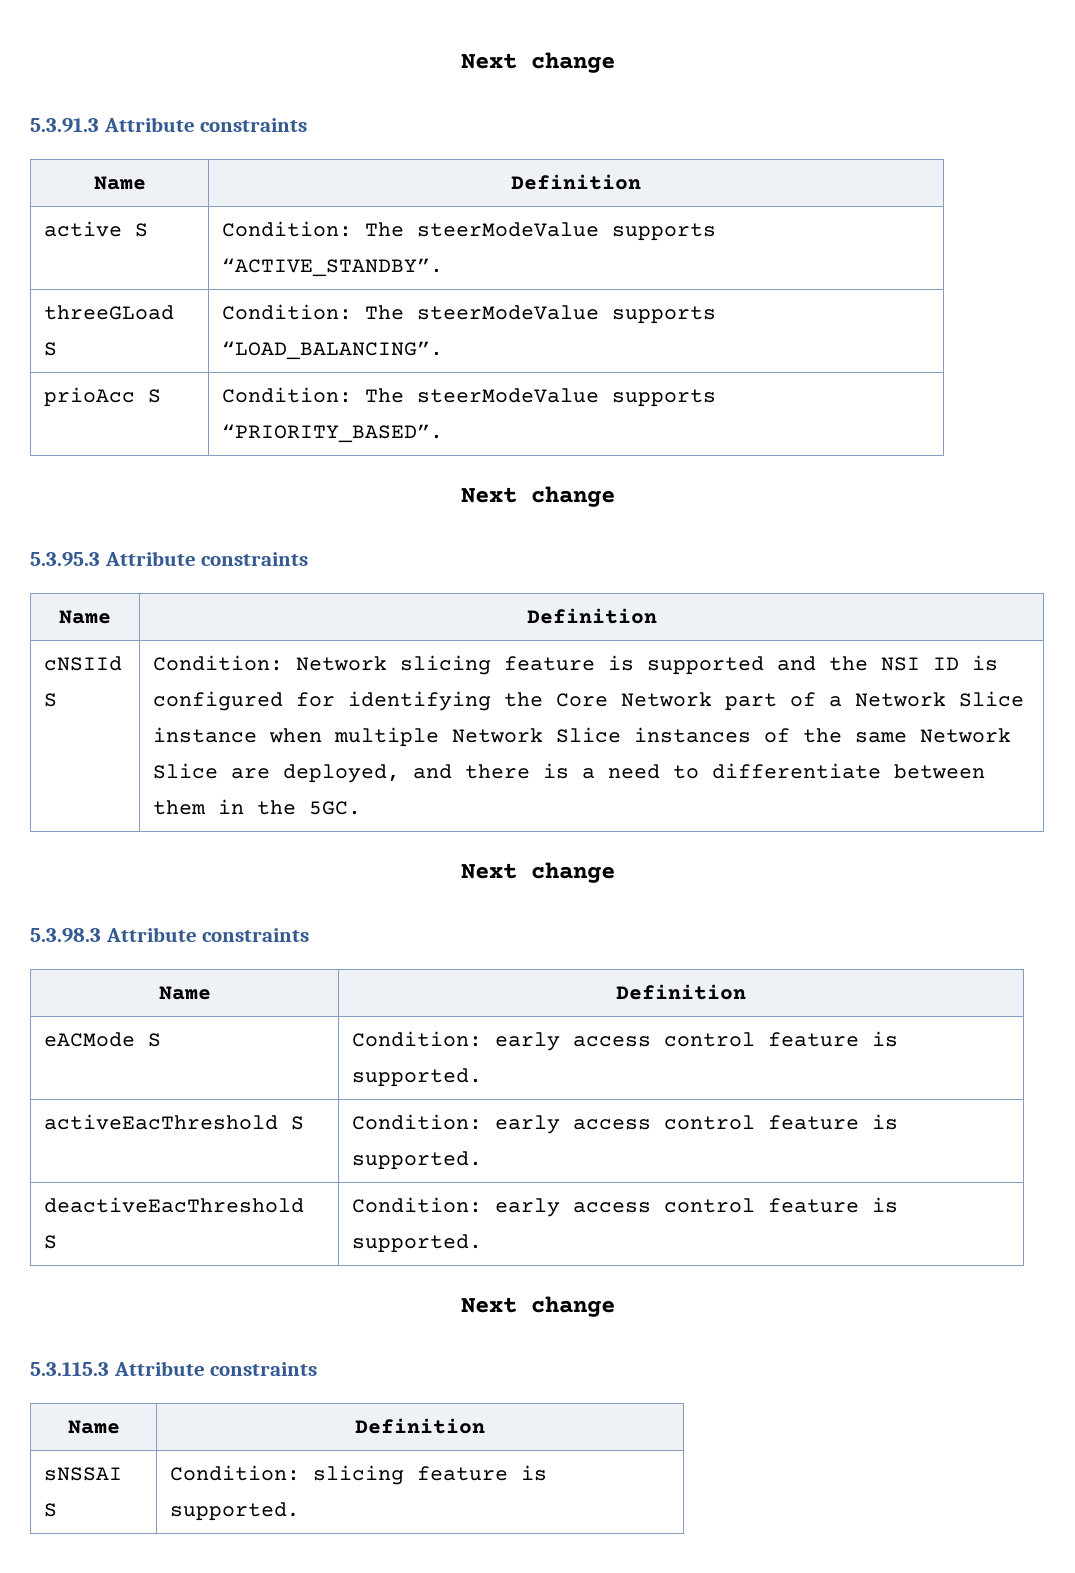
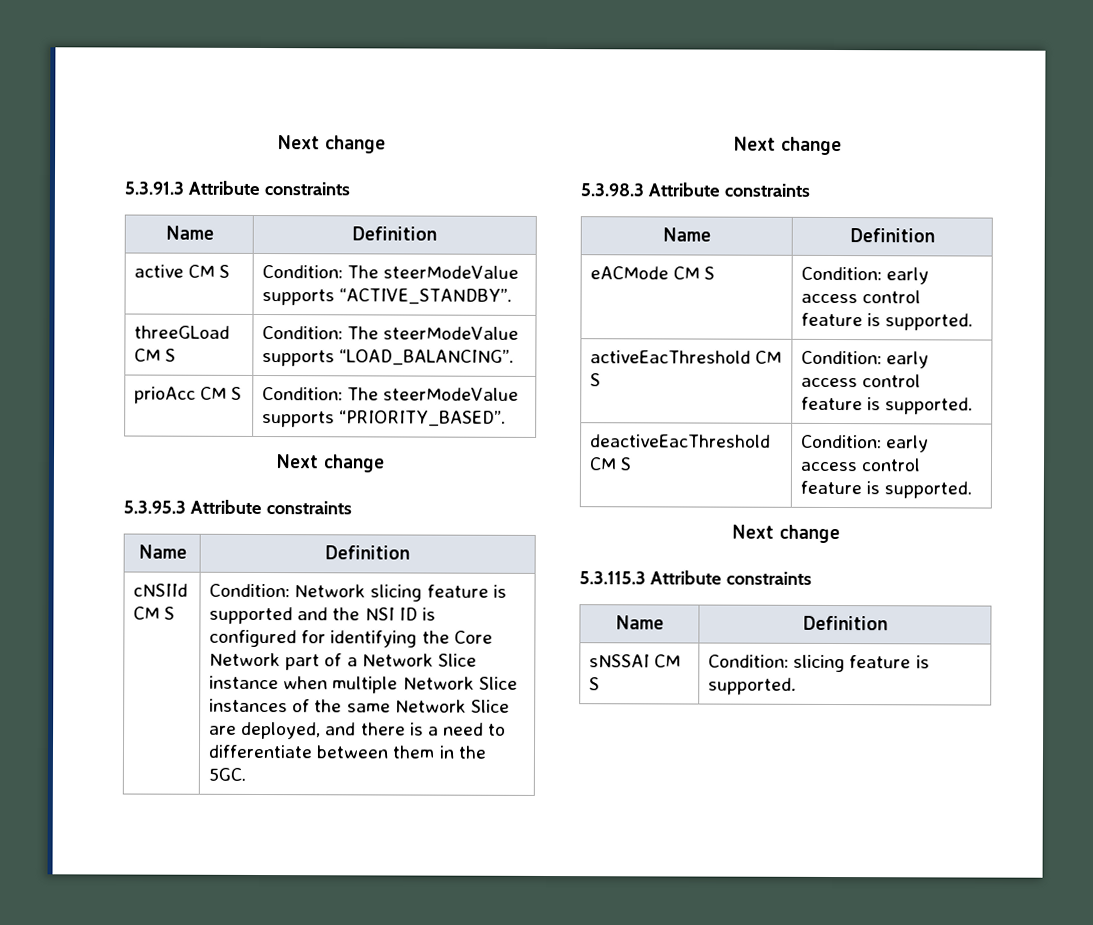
- active S | Condition: The steerModeValue supports “ACTIVE_STANDBY”.
+ active CM S | Condition: The steerModeValue supports “ACTIVE_STANDBY”.
- threeGLoad S | Condition: The steerModeValue supports “LOAD_BALANCING”.
+ threeGLoad CM S | Condition: The steerModeValue supports “LOAD_BALANCING”.
- prioAcc S | Condition: The steerModeValue supports “PRIORITY_BASED”.
+ prioAcc CM S | Condition: The steerModeValue supports “PRIORITY_BASED”.
- cNSIId S
+ cNSIId CM S
- eACMode S | Condition: early access control feature is supported.
+ eACMode CM S | Condition: early access control feature is supported.
- activeEacThreshold S | Condition: early access control feature is supported.
+ activeEacThreshold CM S | Condition: early access control feature is supported.
- deactiveEacThreshold S | Condition: early access control feature is supported.
+ deactiveEacThreshold CM S | Condition: early access control feature is supported.
- sNSSAI S | Condition: slicing feature is supported.
+ sNSSAI CM S | Condition: slicing feature is supported.

